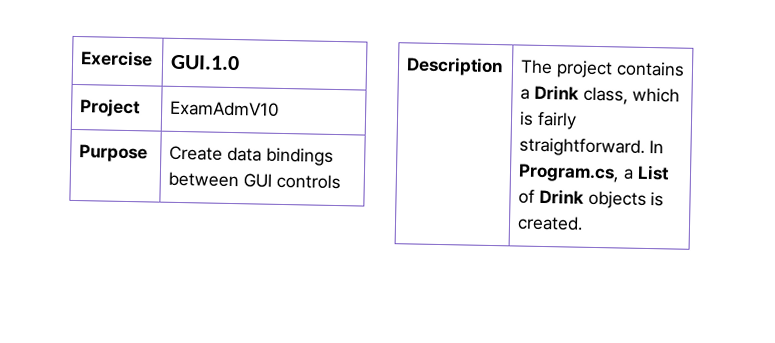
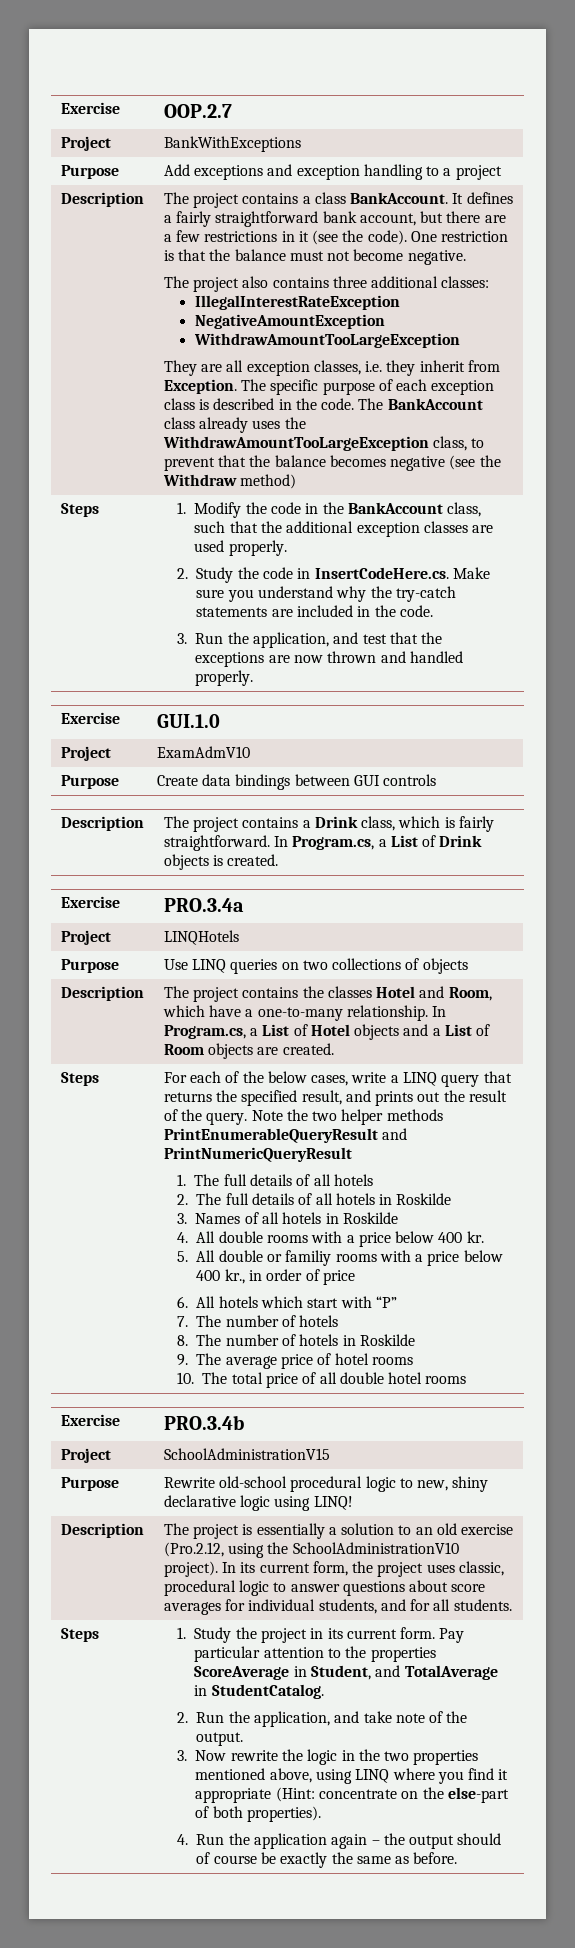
+ Exercise | OOP.2.7
+ Project | BankWithExceptions
+ Purpose | Add exceptions and exception handling to a project
+ Description | The project contains a class BankAccount. It defines a fairly straightforward bank account, but there are a few restrictions in it (see the code). One restriction is that the balance must not become negative.
+ The project also contains three additional classes:
+ IllegalInterestRateException
+ NegativeAmountException
+ WithdrawAmountTooLargeException
+ They are all exception classes, i.e. they inherit from Exception. The specific purpose of each exception class is described in the code. The BankAccount class already uses the WithdrawAmountTooLargeException class, to prevent that the balance becomes negative (see the Withdraw method)
+ Steps | 1. Modify the code in the BankAccount class, such that the additional exception classes are used properly.
+ 2. Study the code in InsertCodeHere.cs. Make sure you understand why the try-catch statements are included in the code.
+ 3. Run the application, and test that the exceptions are now thrown and handled properly.
+ Exercise | PRO.3.4a
+ Project | LINQHotels
+ Purpose | Use LINQ queries on two collections of objects
+ Description | The project contains the classes Hotel and Room, which have a one-to-many relationship. In Program.cs, a List of Hotel objects and a List of Room objects are created.
+ Steps | For each of the below cases, write a LINQ query that returns the specified result, and prints out the result of the query. Note the two helper methods PrintEnumerableQueryResult and PrintNumericQueryResult
+ 1. The full details of all hotels
+ 2. The full details of all hotels in Roskilde
+ 3. Names of all hotels in Roskilde
+ 4. All double rooms with a price below 400 kr.
+ 5. All double or familiy rooms with a price below 400 kr., in order of price
+ 6. All hotels which start with “P”
+ 7. The number of hotels
+ 8. The number of hotels in Roskilde
+ 9. The average price of hotel rooms
+ 10. The total price of all double hotel rooms
+ Exercise | PRO.3.4b
+ Project | SchoolAdministrationV15
+ Purpose | Rewrite old-school procedural logic to new, shiny declarative logic using LINQ!
+ Description | The project is essentially a solution to an old exercise (Pro.2.12, using the SchoolAdministrationV10 project). In its current form, the project uses classic, procedural logic to answer questions about score averages for individual students, and for all students.
+ Steps | 1. Study the project in its current form. Pay particular attention to the properties ScoreAverage in Student, and TotalAverage in StudentCatalog.
+ 2. Run the application, and take note of the output.
+ 3. Now rewrite the logic in the two properties mentioned above, using LINQ where you find it appropriate (Hint: concentrate on the else-part of both properties).
+ 4. Run the application again – the output should of course be exactly the same as before.

